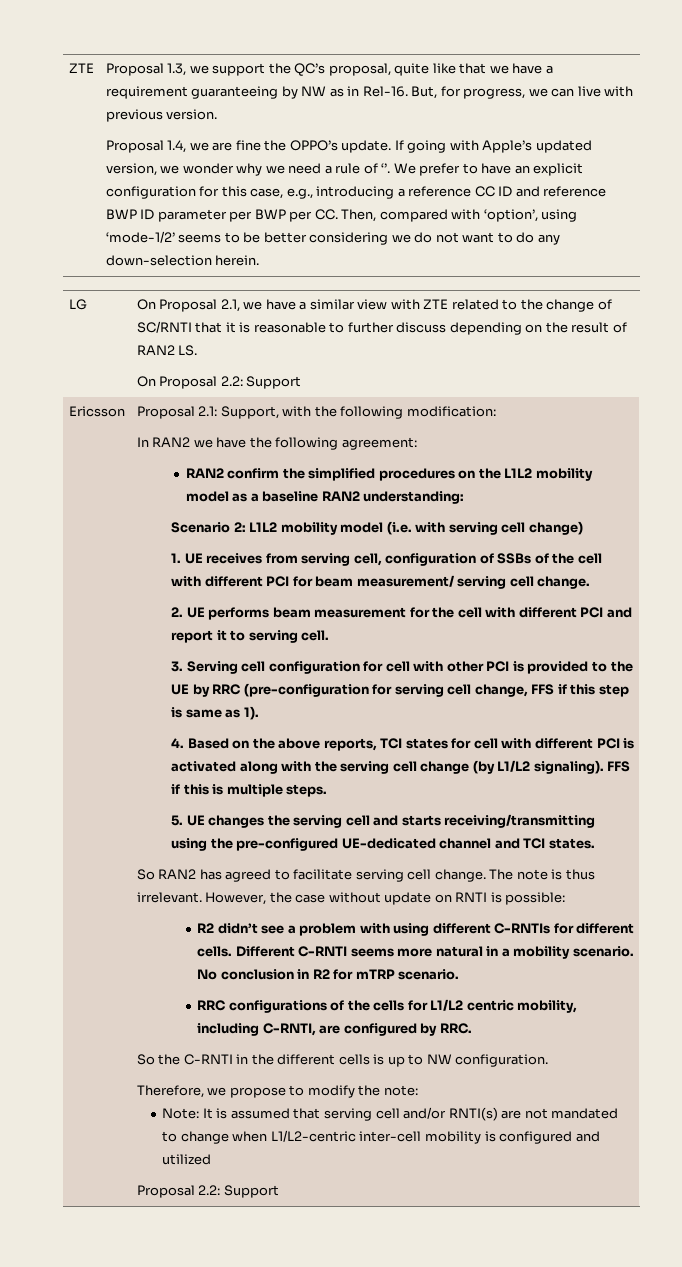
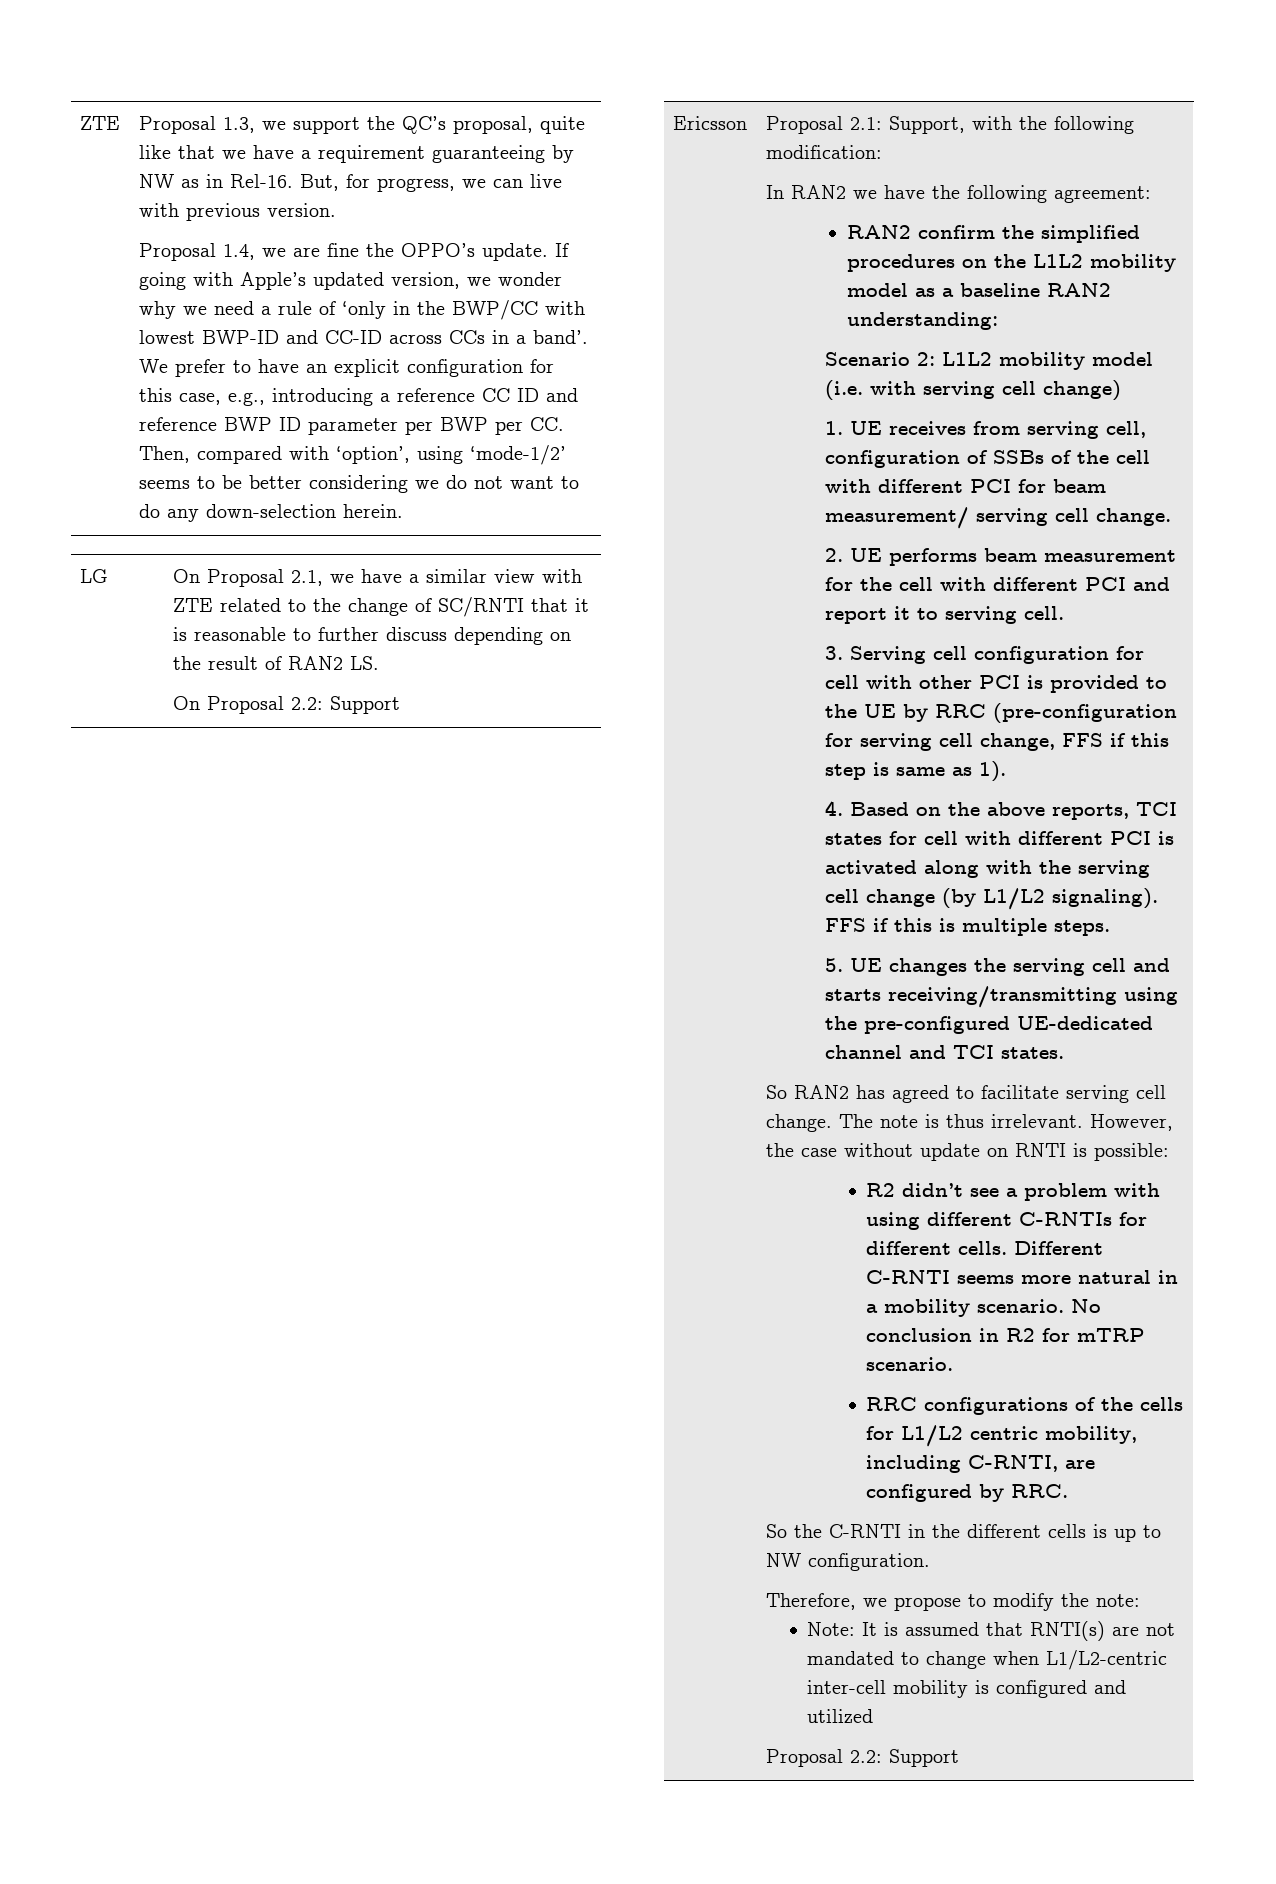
- If going with Apple’s updated version, we wonder why we need a rule of ‘’.
+ If going with Apple’s updated version, we wonder why we need a rule of ‘only in the BWP/CC with lowest BWP-ID and CC-ID across CCs in a band’.
- Note: It is assumed that serving cell and/or RNTI(s) are not mandated to change when L1/L2-centric inter-cell mobility is configured and utilized
+ Note: It is assumed that RNTI(s) are not mandated to change when L1/L2-centric inter-cell mobility is configured and utilized

